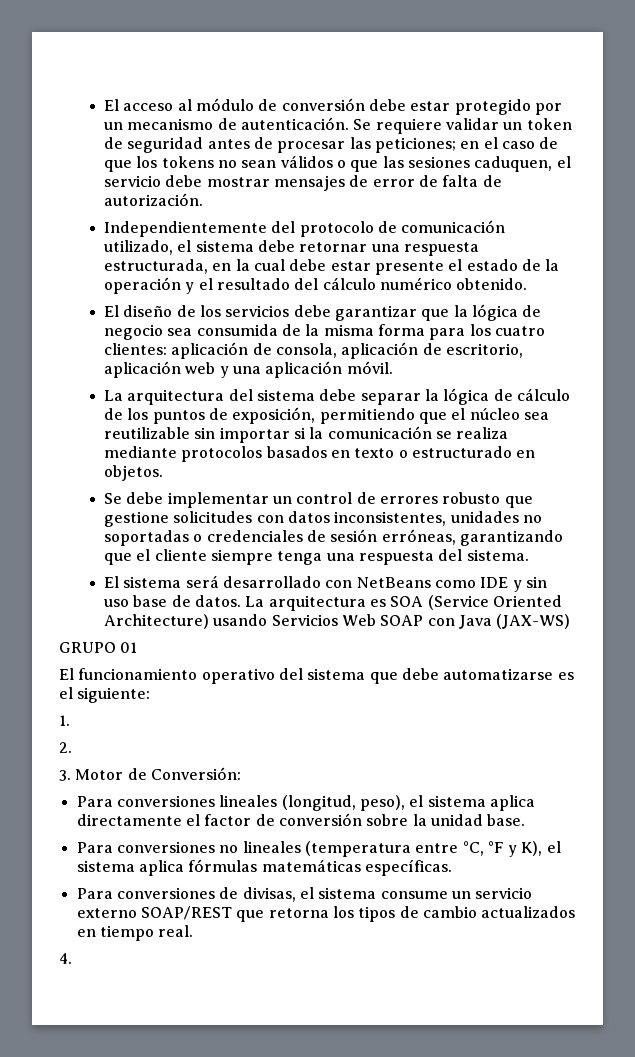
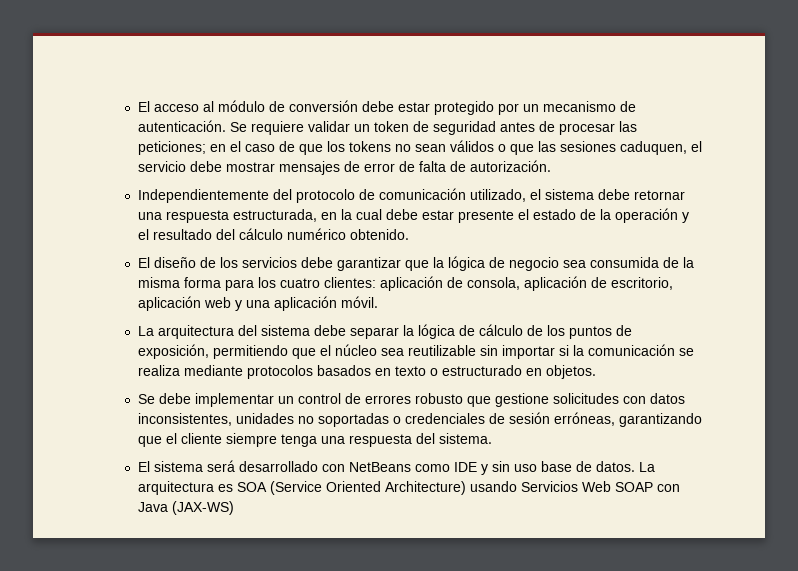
- GRUPO 01
- El funcionamiento operativo del sistema que debe automatizarse es el siguiente:
- 1.
- 2.
- 3. Motor de Conversión:
- Para conversiones lineales (longitud, peso), el sistema aplica directamente el factor de conversión sobre la unidad base.
- Para conversiones no lineales (temperatura entre °C, °F y K), el sistema aplica fórmulas matemáticas específicas.
- Para conversiones de divisas, el sistema consume un servicio externo SOAP/REST que retorna los tipos de cambio actualizados en tiempo real.
- 4.

